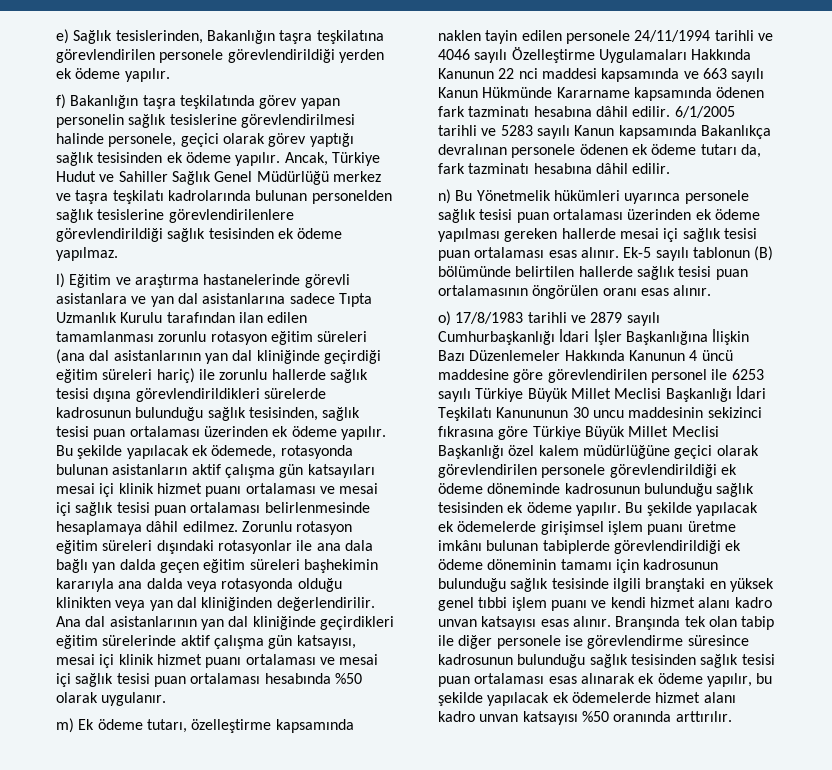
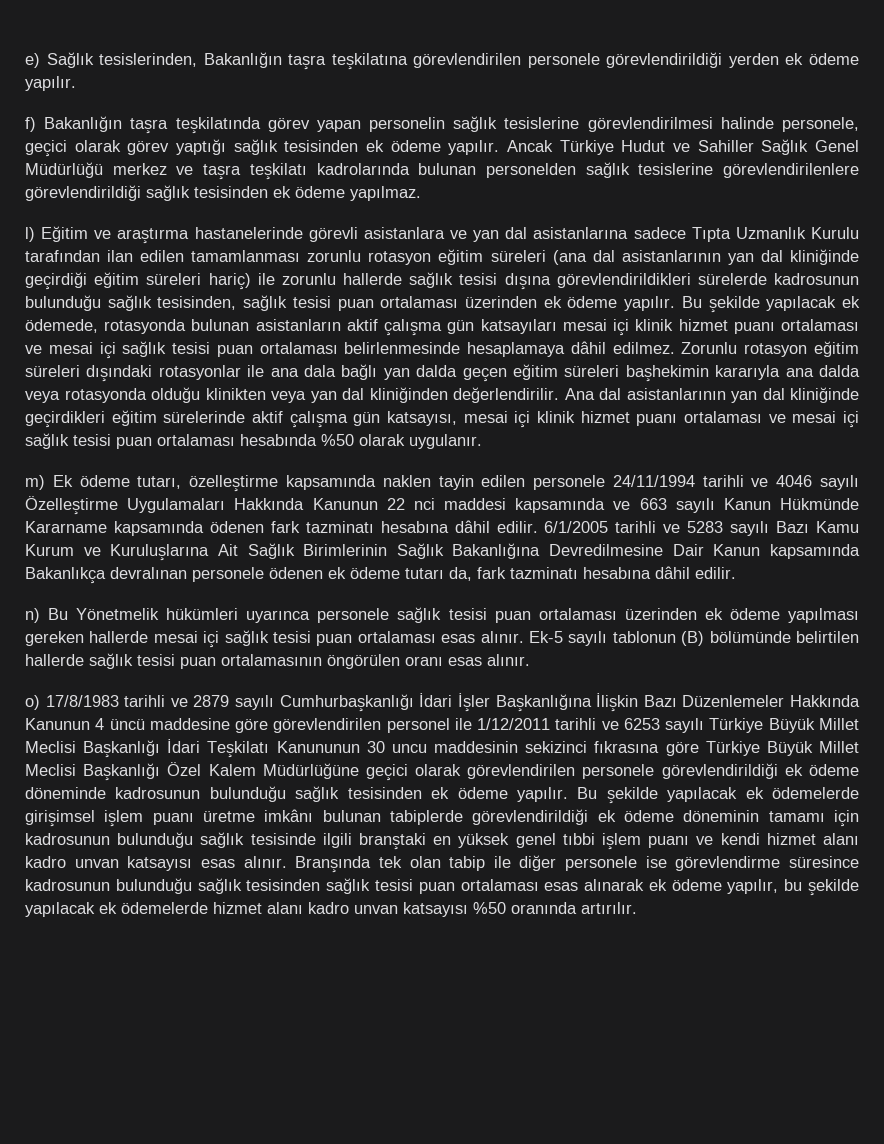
- Ancak, Türkiye Hudut ve Sahiller Sağlık Genel Müdürlüğü merkez ve taşra teşkilatı kadrolarında bulunan personelden sağlık tesislerine görevlendirilenlere görevlendirildiği sağlık tesisinden ek ödeme yapılmaz.
+ Ancak Türkiye Hudut ve Sahiller Sağlık Genel Müdürlüğü merkez ve taşra teşkilatı kadrolarında bulunan personelden sağlık tesislerine görevlendirilenlere görevlendirildiği sağlık tesisinden ek ödeme yapılmaz.
- 6/1/2005 tarihli ve 5283 sayılı Kanun kapsamında Bakanlıkça devralınan personele ödenen ek ödeme tutarı da, fark tazminatı hesabına dâhil edilir.
+ 6/1/2005 tarihli ve 5283 sayılı Bazı Kamu Kurum ve Kuruluşlarına Ait Sağlık Birimlerinin Sağlık Bakanlığına Devredilmesine Dair Kanun kapsamında Bakanlıkça devralınan personele ödenen ek ödeme tutarı da, fark tazminatı hesabına dâhil edilir.
- o) 17/8/1983 tarihli ve 2879 sayılı Cumhurbaşkanlığı İdari İşler Başkanlığına İlişkin Bazı Düzenlemeler Hakkında Kanunun 4 üncü maddesine göre görevlendirilen personel ile 6253 sayılı Türkiye Büyük Millet Meclisi Başkanlığı İdari Teşkilatı Kanununun 30 uncu maddesinin sekizinci fıkrasına göre Türkiye Büyük Millet Meclisi Başkanlığı özel kalem müdürlüğüne geçici olarak görevlendirilen personele görevlendirildiği ek ödeme döneminde kadrosunun bulunduğu sağlık tesisinden ek ödeme yapılır.
+ o) 17/8/1983 tarihli ve 2879 sayılı Cumhurbaşkanlığı İdari İşler Başkanlığına İlişkin Bazı Düzenlemeler Hakkında Kanunun 4 üncü maddesine göre görevlendirilen personel ile 1/12/2011 tarihli ve 6253 sayılı Türkiye Büyük Millet Meclisi Başkanlığı İdari Teşkilatı Kanununun 30 uncu maddesinin sekizinci fıkrasına göre Türkiye Büyük Millet Meclisi Başkanlığı Özel Kalem Müdürlüğüne geçici olarak görevlendirilen personele görevlendirildiği ek ödeme döneminde kadrosunun bulunduğu sağlık tesisinden ek ödeme yapılır.
- Branşında tek olan tabip ile diğer personele ise görevlendirme süresince kadrosunun bulunduğu sağlık tesisinden sağlık tesisi puan ortalaması esas alınarak ek ödeme yapılır, bu şekilde yapılacak ek ödemelerde hizmet alanı kadro unvan katsayısı %50 oranında arttırılır.
+ Branşında tek olan tabip ile diğer personele ise görevlendirme süresince kadrosunun bulunduğu sağlık tesisinden sağlık tesisi puan ortalaması esas alınarak ek ödeme yapılır, bu şekilde yapılacak ek ödemelerde hizmet alanı kadro unvan katsayısı %50 oranında artırılır.

